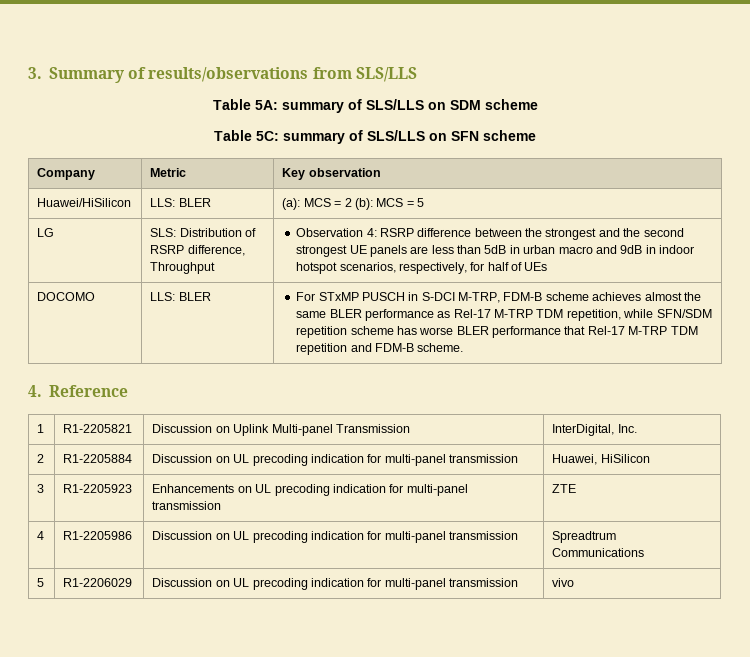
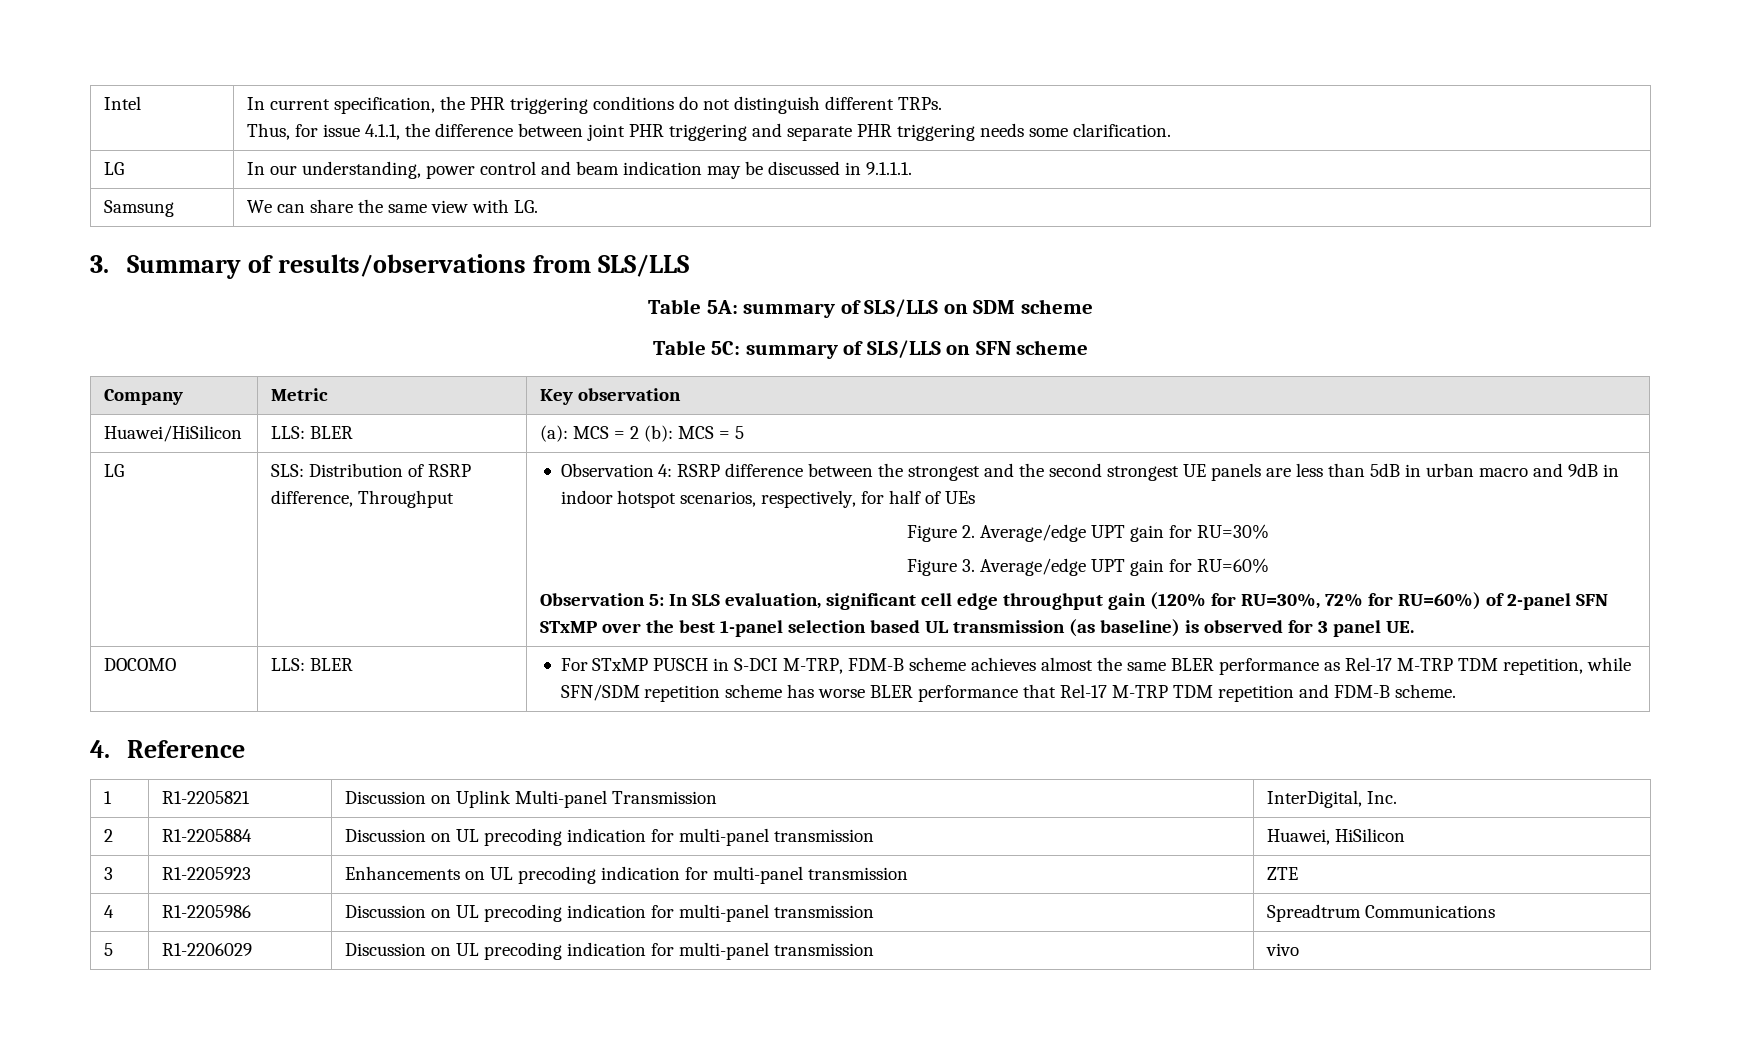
+ Intel | In current specification, the PHR triggering conditions do not distinguish different TRPs.
+ Thus, for issue 4.1.1, the difference between joint PHR triggering and separate PHR triggering needs some clarification.
+ LG | In our understanding, power control and beam indication may be discussed in 9.1.1.1.
+ Samsung | We can share the same view with LG.
+ Figure 2. Average/edge UPT gain for RU=30%
+ Figure 3. Average/edge UPT gain for RU=60%
+ Observation 5: In SLS evaluation, significant cell edge throughput gain (120% for RU=30%, 72% for RU=60%) of 2-panel SFN STxMP over the best 1-panel selection based UL transmission (as baseline) is observed for 3 panel UE.

